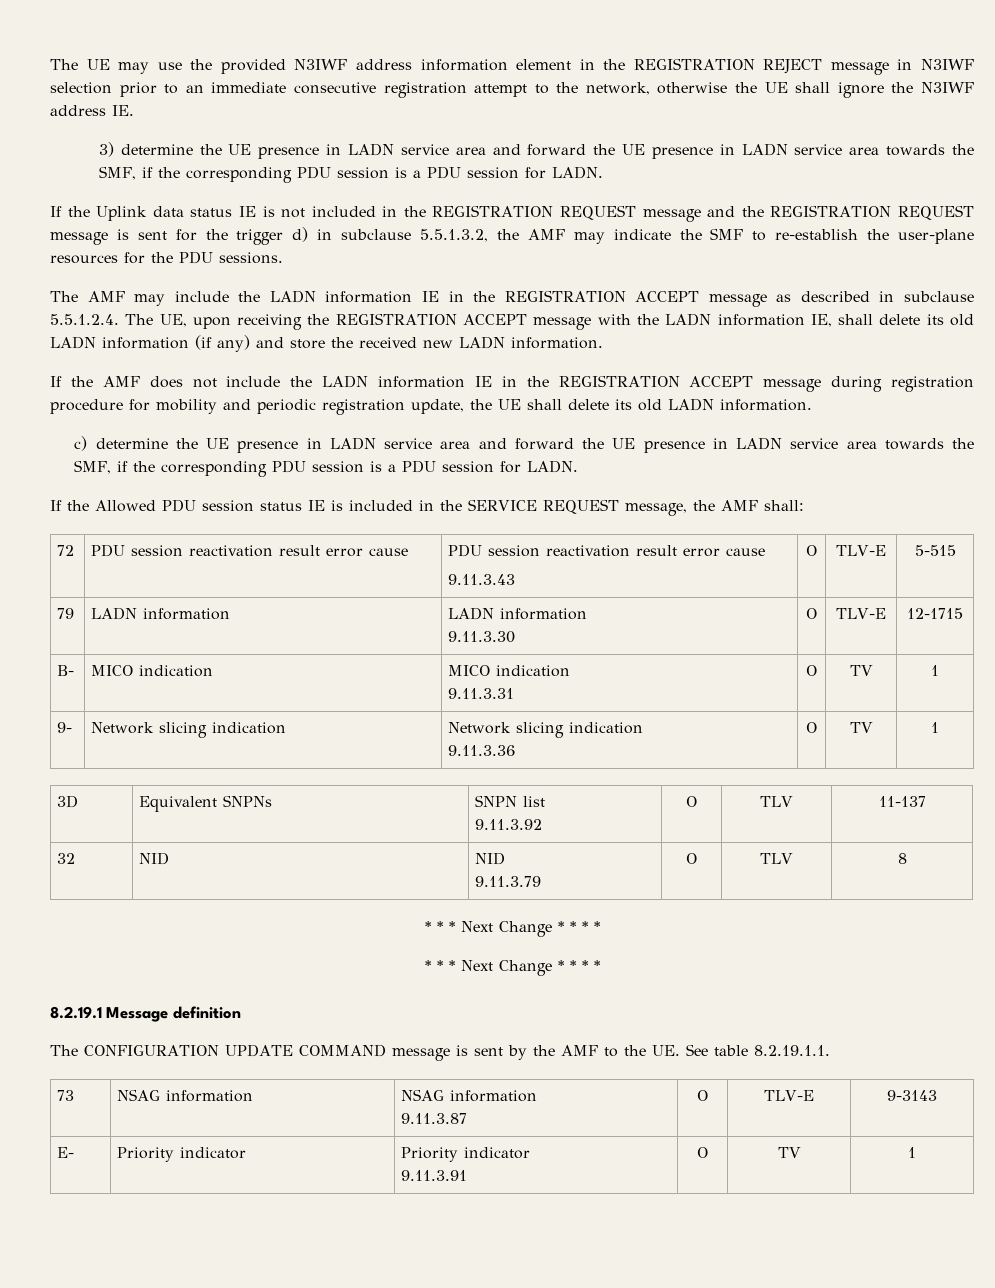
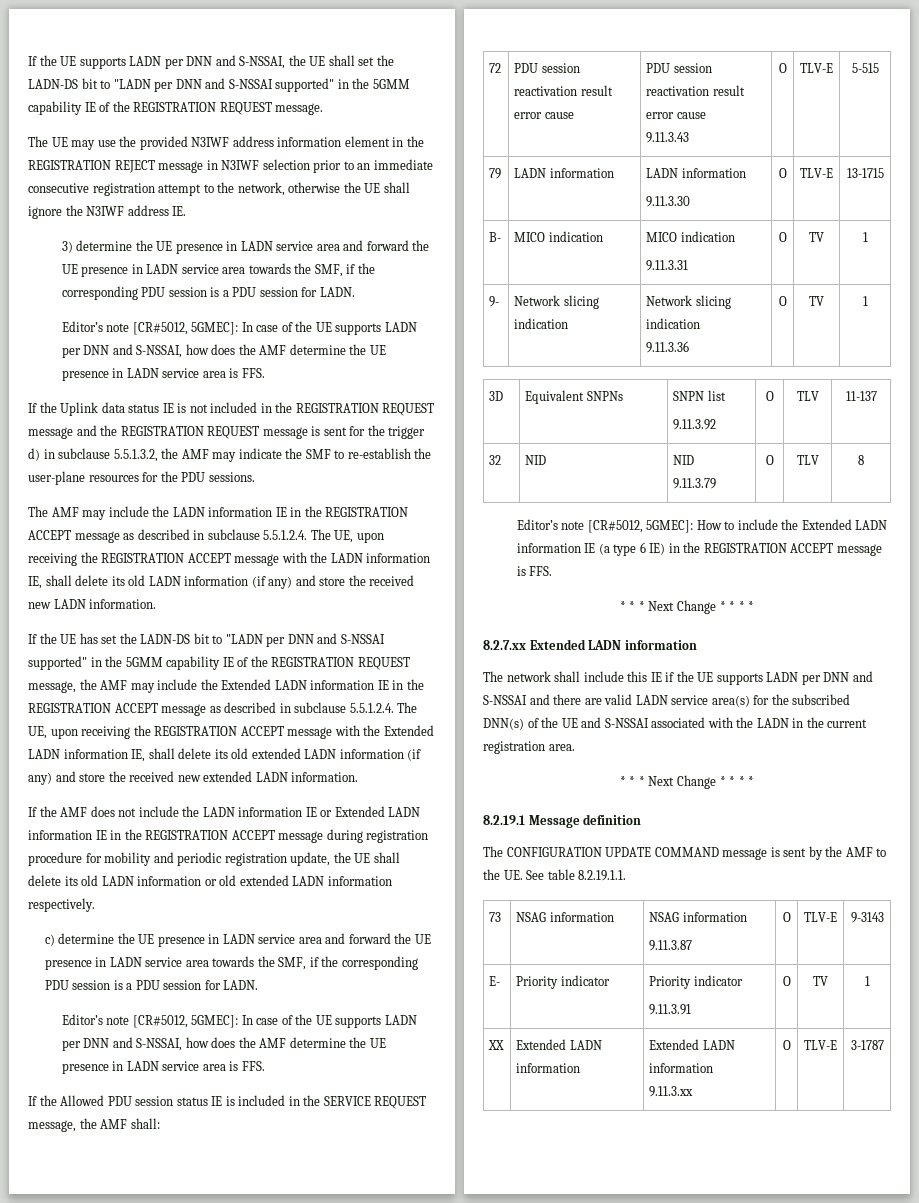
+ If the UE supports LADN per DNN and S-NSSAI, the UE shall set the LADN-DS bit to "LADN per DNN and S-NSSAI supported" in the 5GMM capability IE of the REGISTRATION REQUEST message.
  3) determine the UE presence in LADN service area and forward the UE presence in LADN service area towards the SMF, if the corresponding PDU session is a PDU session for LADN.
+ Editor’s note [CR#5012, 5GMEC]: In case of the UE supports LADN per DNN and S-NSSAI, how does the AMF determine the UE presence in LADN service area is FFS.
+ If the UE has set the LADN-DS bit to "LADN per DNN and S-NSSAI supported" in the 5GMM capability IE of the REGISTRATION REQUEST message, the AMF may include the Extended LADN information IE in the REGISTRATION ACCEPT message as described in subclause 5.5.1.2.4. The UE, upon receiving the REGISTRATION ACCEPT message with the Extended LADN information IE, shall delete its old extended LADN information (if any) and store the received new extended LADN information.
- If the AMF does not include the LADN information IE in the REGISTRATION ACCEPT message during registration procedure for mobility and periodic registration update, the UE shall delete its old LADN information.
+ If the AMF does not include the LADN information IE or Extended LADN information IE in the REGISTRATION ACCEPT message during registration procedure for mobility and periodic registration update, the UE shall delete its old LADN information or old extended LADN information respectively.
  c) determine the UE presence in LADN service area and forward the UE presence in LADN service area towards the SMF, if the corresponding PDU session is a PDU session for LADN.
+ Editor’s note [CR#5012, 5GMEC]: In case of the UE supports LADN per DNN and S-NSSAI, how does the AMF determine the UE presence in LADN service area is FFS.
  79 | LADN information | LADN information
- 9.11.3.30 | O | TLV-E | 12-1715
+ 9.11.3.30 | O | TLV-E | 13-1715
  32 | NID | NID
  9.11.3.79 | O | TLV | 8
+ Editor’s note [CR#5012, 5GMEC]: How to include the Extended LADN information IE (a type 6 IE) in the REGISTRATION ACCEPT message is FFS.
  * * * Next Change * * * *
+ 8.2.7.xx Extended LADN information
+ The network shall include this IE if the UE supports LADN per DNN and S-NSSAI and there are valid LADN service area(s) for the subscribed DNN(s) of the UE and S-NSSAI associated with the LADN in the current registration area.
+ XX | Extended LADN information | Extended LADN information
+ 9.11.3.xx | O | TLV-E | 3-1787

